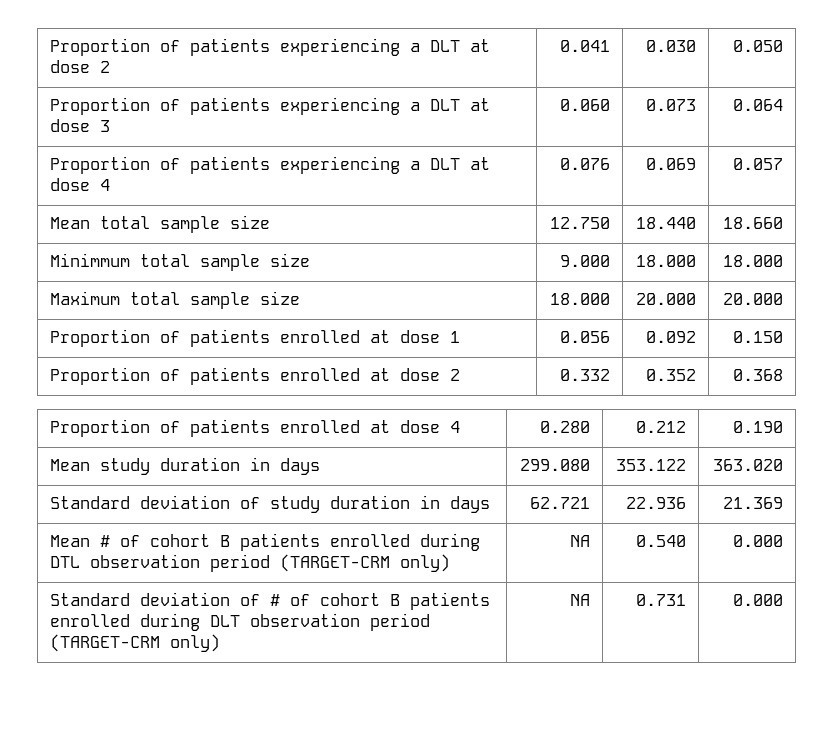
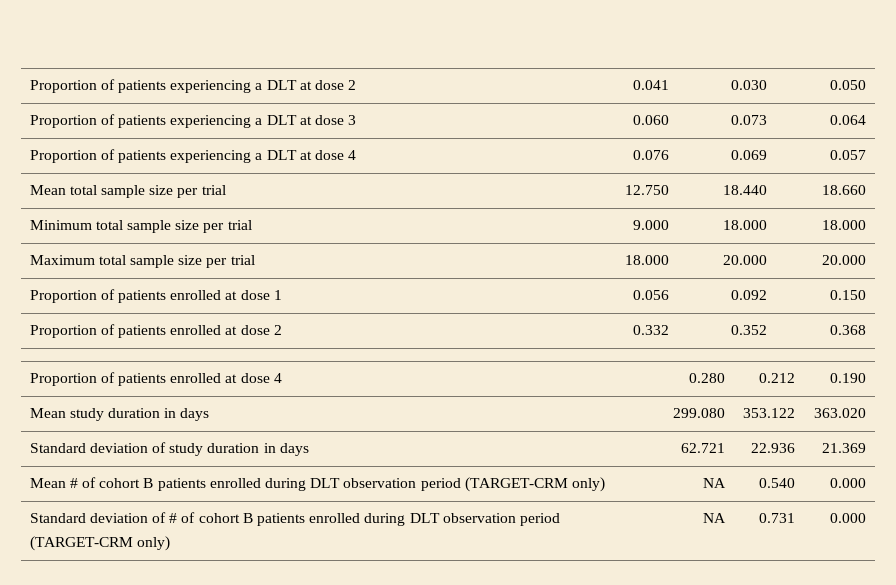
- Mean total sample size | 12.750 | 18.440 | 18.660
+ Mean total sample size per trial | 12.750 | 18.440 | 18.660
- Minimmum total sample size | 9.000 | 18.000 | 18.000
+ Minimum total sample size per trial | 9.000 | 18.000 | 18.000
- Maximum total sample size | 18.000 | 20.000 | 20.000
+ Maximum total sample size per trial | 18.000 | 20.000 | 20.000
- Mean # of cohort B patients enrolled during DTL observation period (TARGET-CRM only) | NA | 0.540 | 0.000
+ Mean # of cohort B patients enrolled during DLT observation period (TARGET-CRM only) | NA | 0.540 | 0.000

